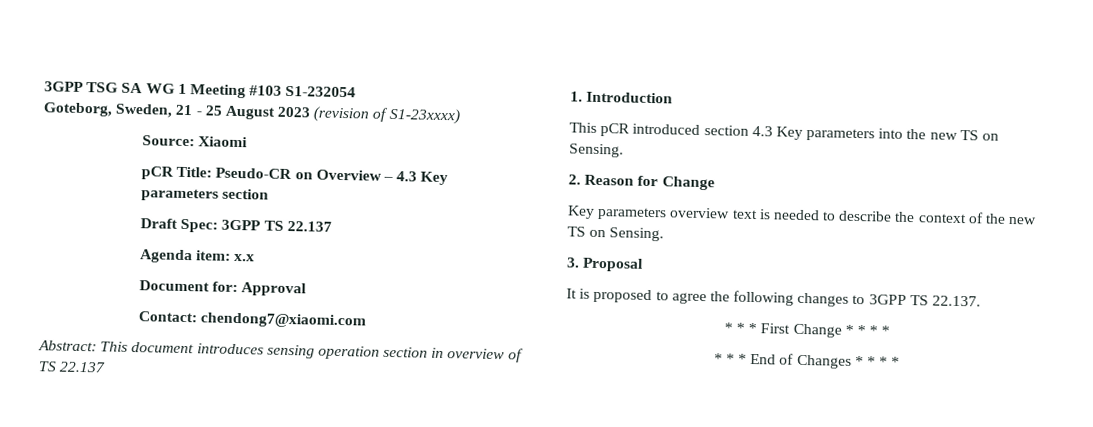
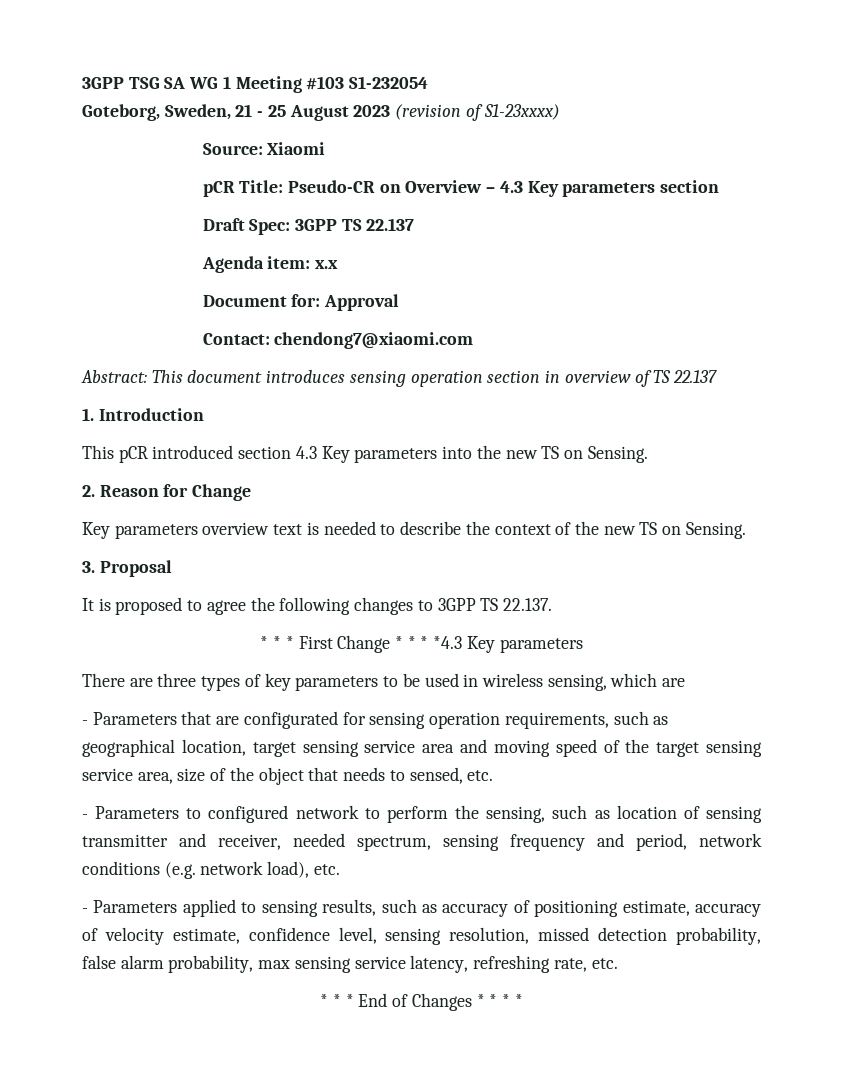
- * * * First Change * * * *
+ * * * First Change * * * *4.3 Key parameters
+ There are three types of key parameters to be used in wireless sensing, which are
+ - Parameters that are configurated for sensing operation requirements, such as geographical location, target sensing service area and moving speed of the target sensing service area, size of the object that needs to sensed, etc.
+ - Parameters to configured network to perform the sensing, such as location of sensing transmitter and receiver, needed spectrum, sensing frequency and period, network conditions (e.g. network load), etc.
+ - Parameters applied to sensing results, such as accuracy of positioning estimate, accuracy of velocity estimate, confidence level, sensing resolution, missed detection probability, false alarm probability, max sensing service latency, refreshing rate, etc.

